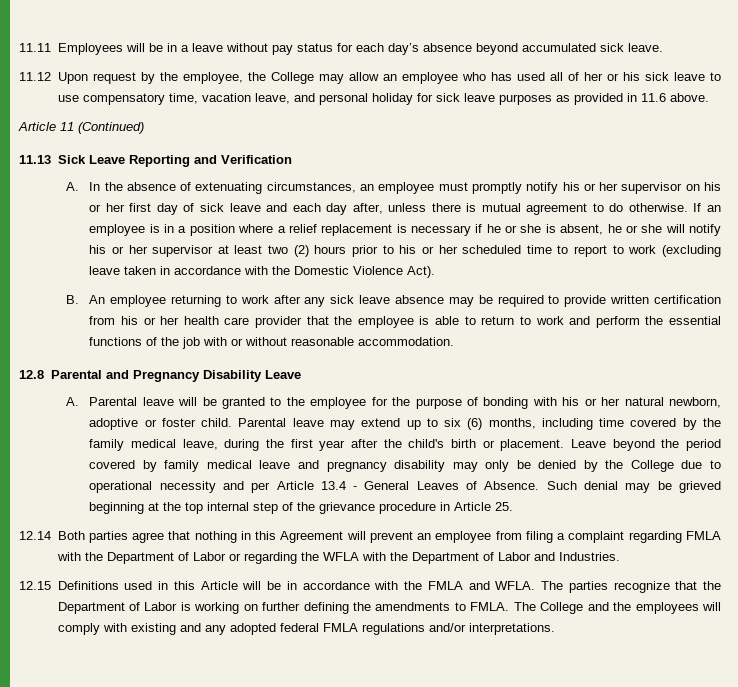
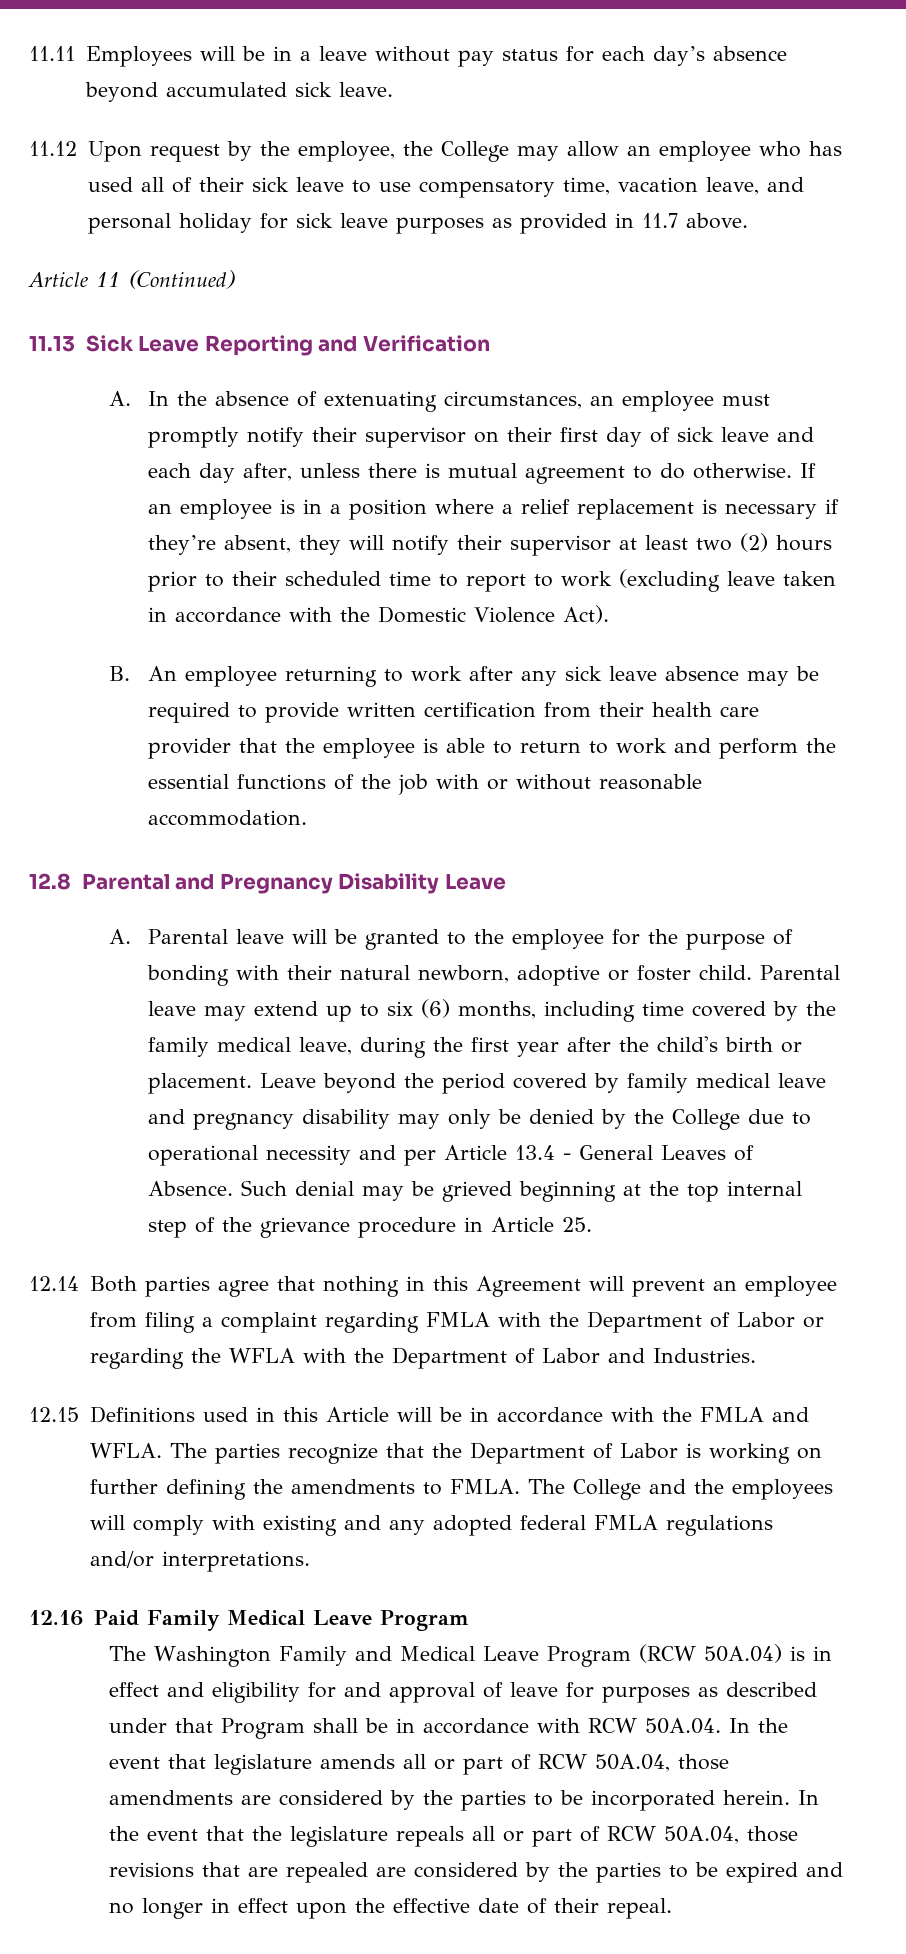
- 11.12 Upon request by the employee, the College may allow an employee who has used all of her or his sick leave to use compensatory time, vacation leave, and personal holiday for sick leave purposes as provided in 11.6 above.
+ 11.12 Upon request by the employee, the College may allow an employee who has used all of their sick leave to use compensatory time, vacation leave, and personal holiday for sick leave purposes as provided in 11.7 above.
- A. In the absence of extenuating circumstances, an employee must promptly notify his or her supervisor on his or her first day of sick leave and each day after, unless there is mutual agreement to do otherwise.
+ A. In the absence of extenuating circumstances, an employee must promptly notify their supervisor on their first day of sick leave and each day after, unless there is mutual agreement to do otherwise.
- If an employee is in a position where a relief replacement is necessary if he or she is absent, he or she will notify his or her supervisor at least two (2) hours prior to his or her scheduled time to report to work (excluding leave taken in accordance with the Domestic Violence Act).
+ If an employee is in a position where a relief replacement is necessary if they’re absent, they will notify their supervisor at least two (2) hours prior to their scheduled time to report to work (excluding leave taken in accordance with the Domestic Violence Act).
- B. An employee returning to work after any sick leave absence may be required to provide written certification from his or her health care provider that the employee is able to return to work and perform the essential functions of the job with or without reasonable accommodation.
+ B. An employee returning to work after any sick leave absence may be required to provide written certification from their health care provider that the employee is able to return to work and perform the essential functions of the job with or without reasonable accommodation.
- A. Parental leave will be granted to the employee for the purpose of bonding with his or her natural newborn, adoptive or foster child.
+ A. Parental leave will be granted to the employee for the purpose of bonding with their natural newborn, adoptive or foster child.
+ 12.16 Paid Family Medical Leave Program
+ The Washington Family and Medical Leave Program (RCW 50A.04) is in effect and eligibility for and approval of leave for purposes as described under that Program shall be in accordance with RCW 50A.04. In the event that legislature amends all or part of RCW 50A.04, those amendments are considered by the parties to be incorporated herein. In the event that the legislature repeals all or part of RCW 50A.04, those revisions that are repealed are considered by the parties to be expired and no longer in effect upon the effective date of their repeal.

